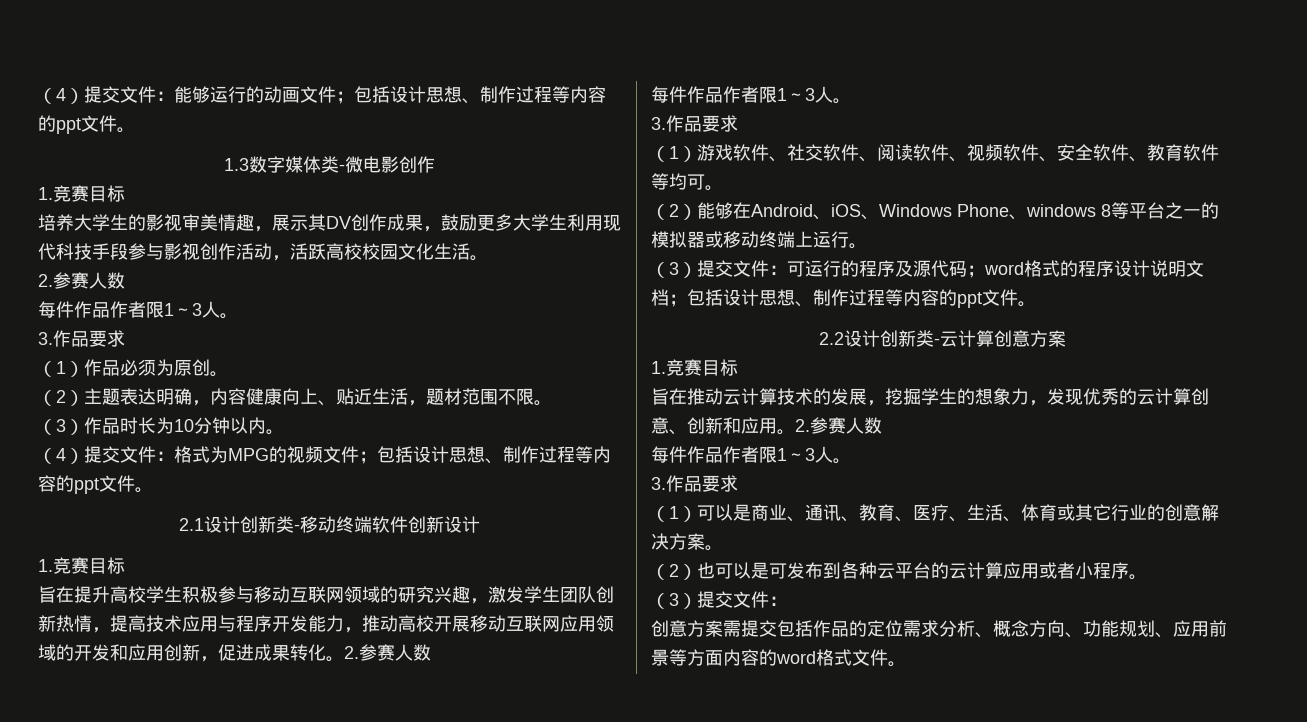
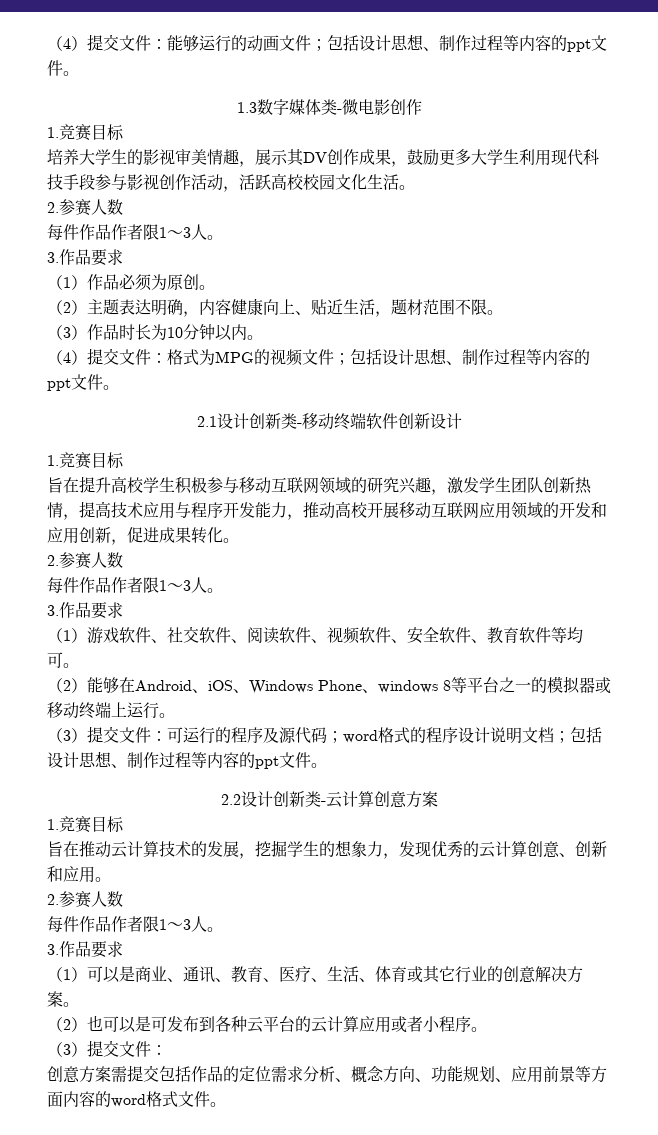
- 旨在提升高校学生积极参与移动互联网领域的研究兴趣，激发学生团队创新热情，提高技术应用与程序开发能力，推动高校开展移动互联网应用领域的开发和应用创新，促进成果转化。2.参赛人数
+ 旨在提升高校学生积极参与移动互联网领域的研究兴趣，激发学生团队创新热情，提高技术应用与程序开发能力，推动高校开展移动互联网应用领域的开发和应用创新，促进成果转化。
+ 2.参赛人数
- 旨在推动云计算技术的发展，挖掘学生的想象力，发现优秀的云计算创意、创新和应用。2.参赛人数
+ 旨在推动云计算技术的发展，挖掘学生的想象力，发现优秀的云计算创意、创新和应用。
+ 2.参赛人数

